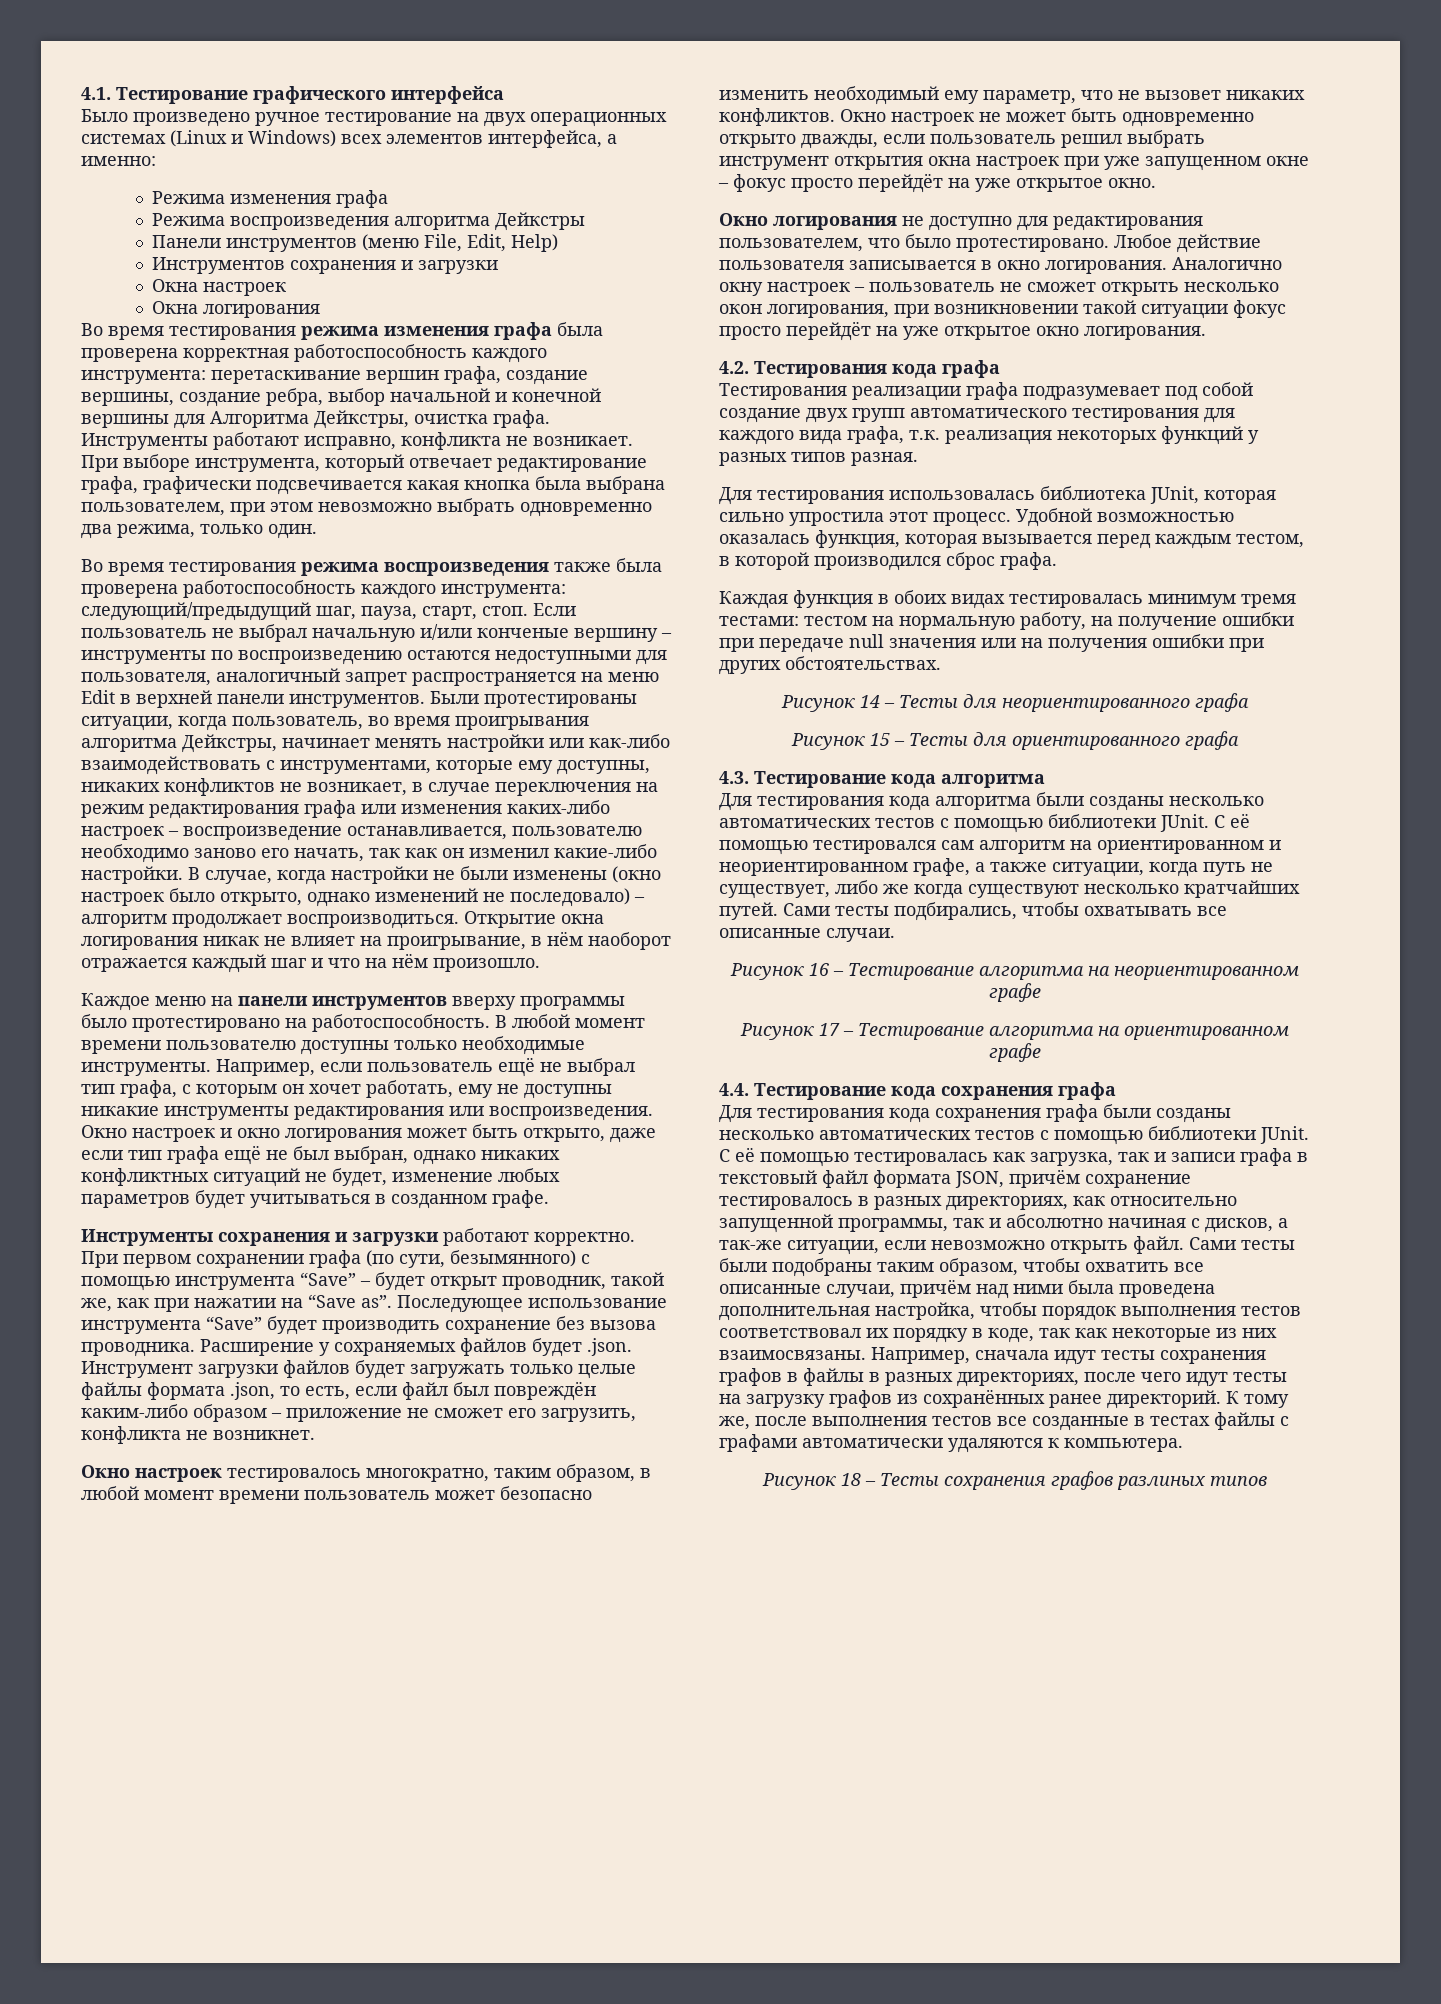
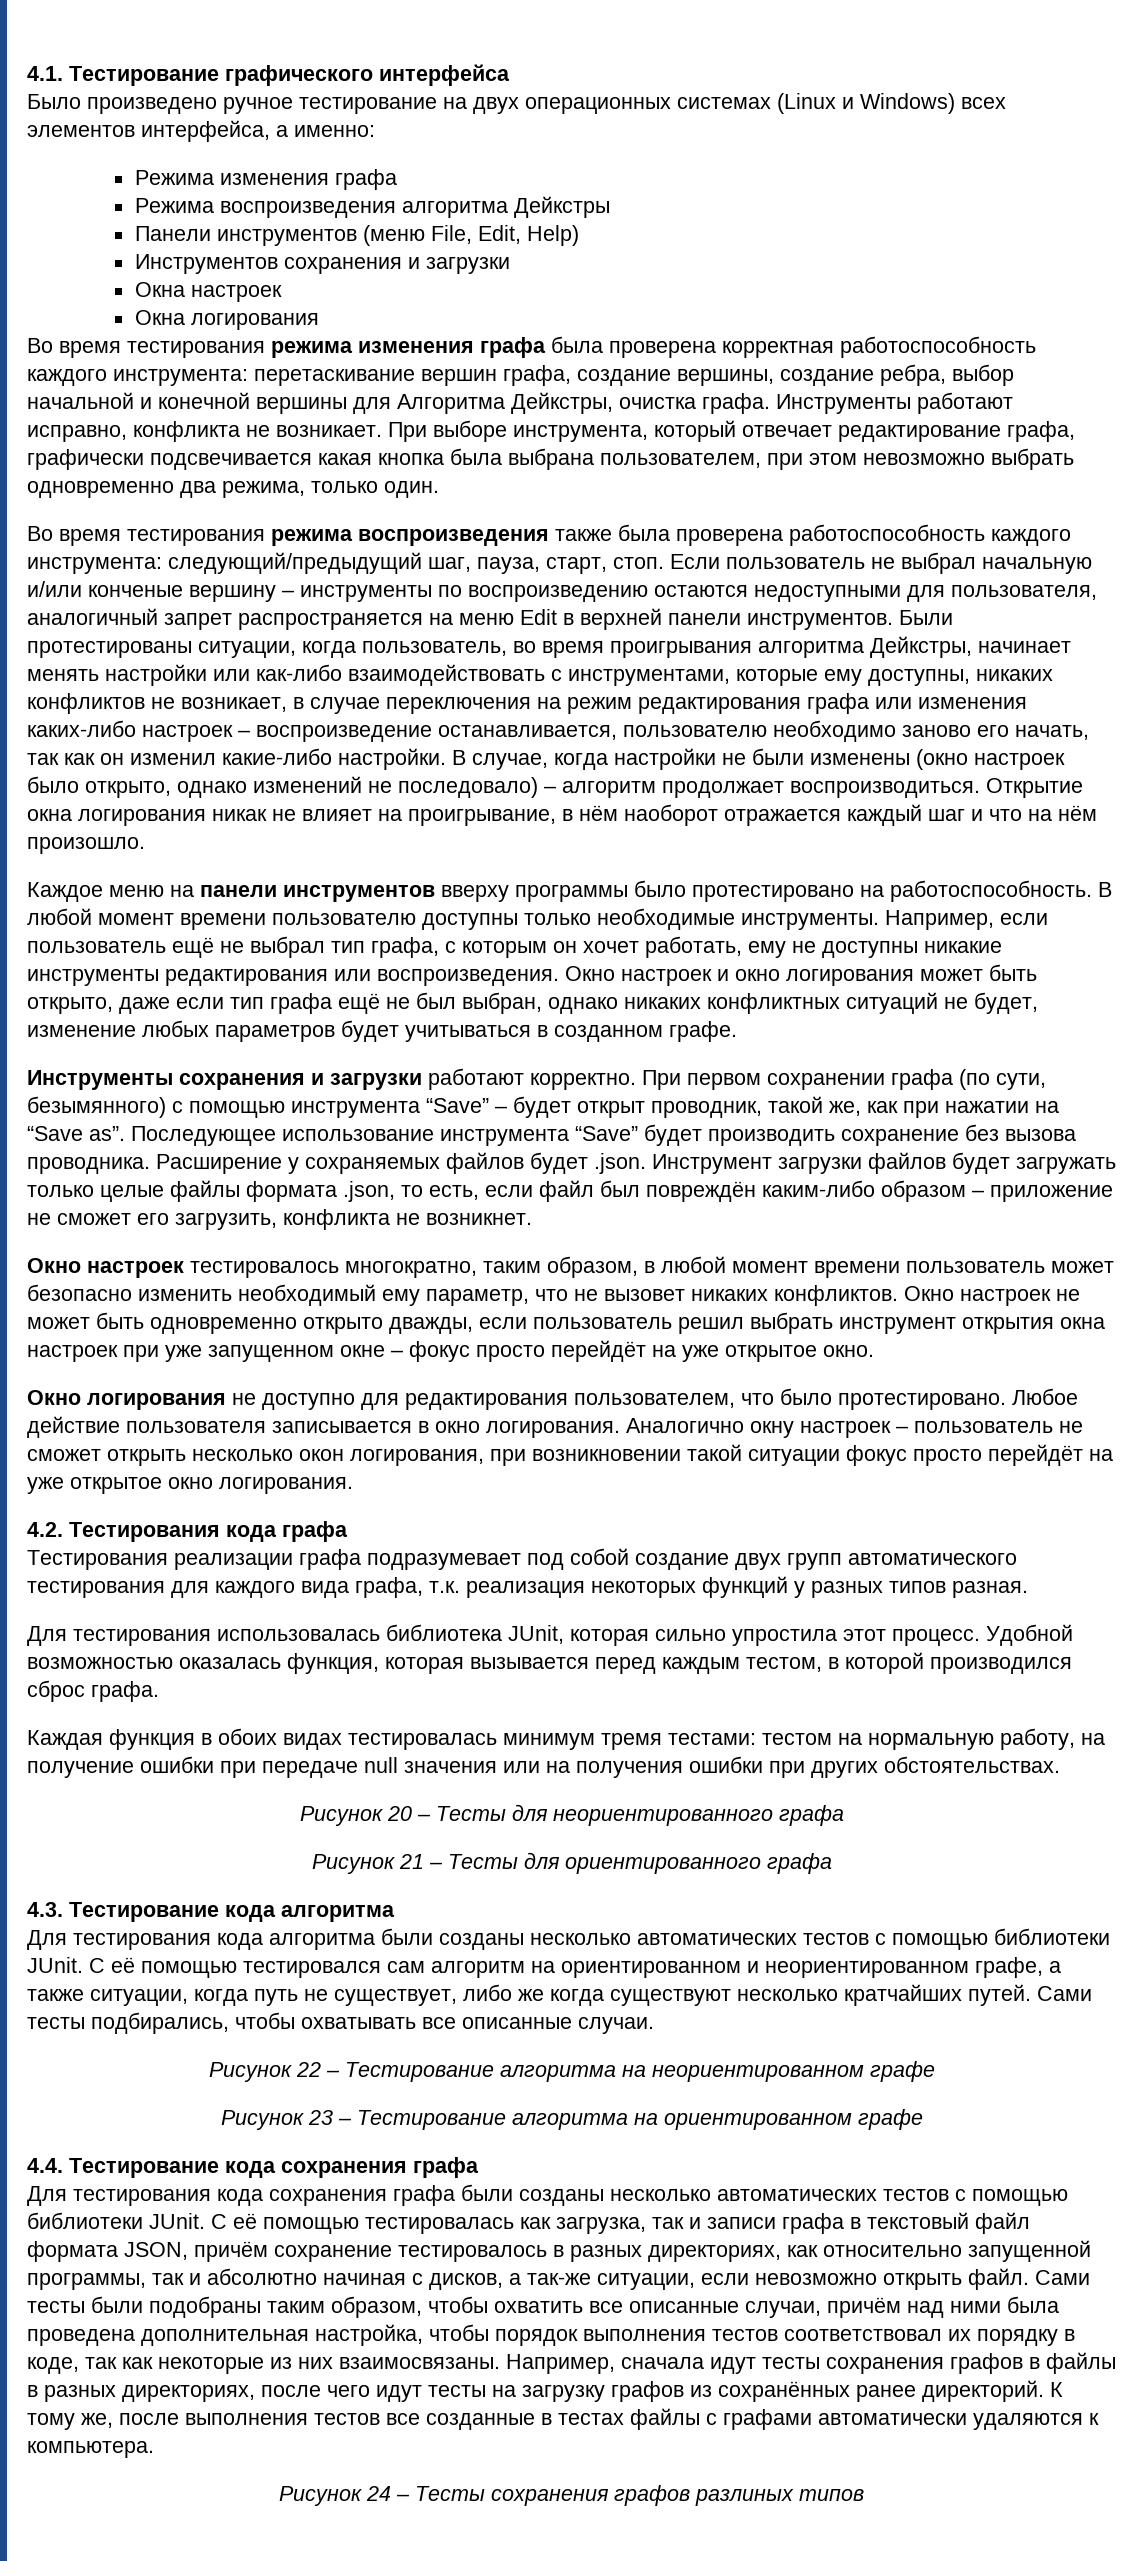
- Рисунок 14 – Тесты для неориентированного графа
+ Рисунок 20 – Тесты для неориентированного графа
- Рисунок 15 – Тесты для ориентированного графа
+ Рисунок 21 – Тесты для ориентированного графа
- Рисунок 16 – Тестирование алгоритма на неориентированном графе
+ Рисунок 22 – Тестирование алгоритма на неориентированном графе
- Рисунок 17 – Тестирование алгоритма на ориентированном графе
+ Рисунок 23 – Тестирование алгоритма на ориентированном графе
- Рисунок 18 – Тесты сохранения графов разлиных типов
+ Рисунок 24 – Тесты сохранения графов разлиных типов

